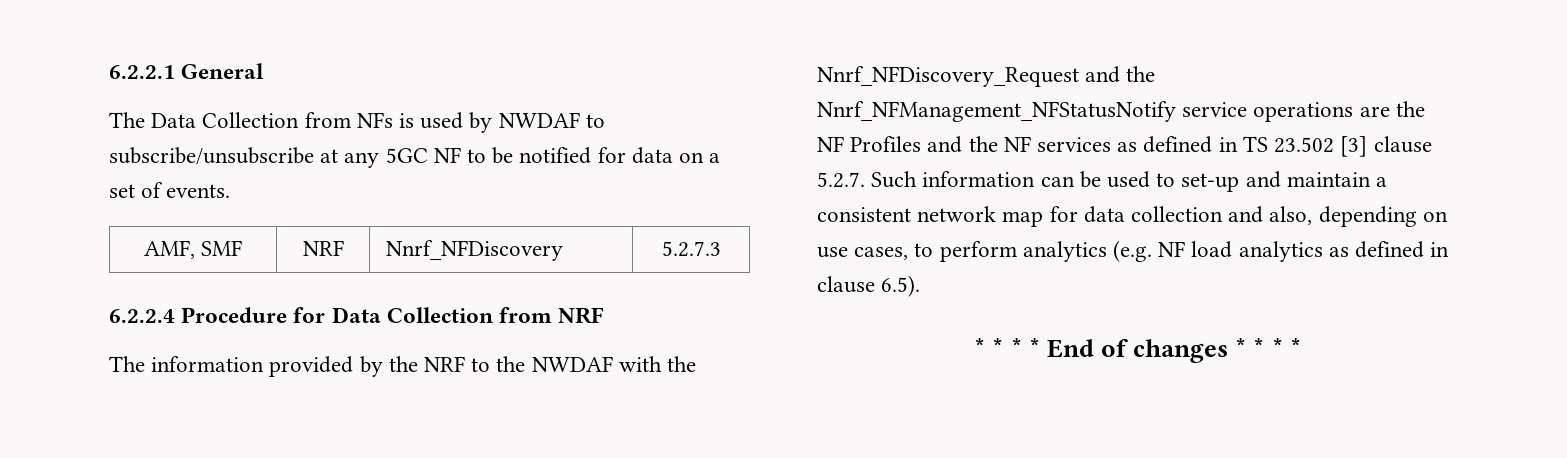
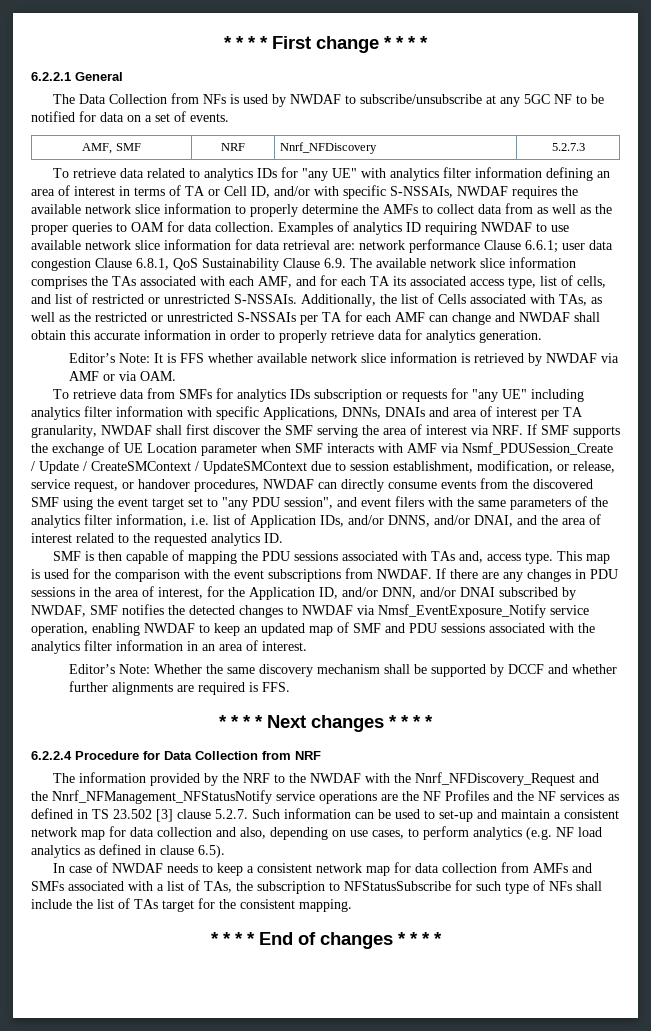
+ * * * * First change * * * *
+ To retrieve data related to analytics IDs for "any UE" with analytics filter information defining an area of interest in terms of TA or Cell ID, and/or with specific S-NSSAIs, NWDAF requires the available network slice information to properly determine the AMFs to collect data from as well as the proper queries to OAM for data collection. Examples of analytics ID requiring NWDAF to use available network slice information for data retrieval are: network performance Clause 6.6.1; user data congestion Clause 6.8.1, QoS Sustainability Clause 6.9. The available network slice information comprises the TAs associated with each AMF, and for each TA its associated access type, list of cells, and list of restricted or unrestricted S-NSSAIs. Additionally, the list of Cells associated with TAs, as well as the restricted or unrestricted S-NSSAIs per TA for each AMF can change and NWDAF shall obtain this accurate information in order to properly retrieve data for analytics generation.
+ Editor’s Note: It is FFS whether available network slice information is retrieved by NWDAF via AMF or via OAM.
+ To retrieve data from SMFs for analytics IDs subscription or requests for "any UE" including analytics filter information with specific Applications, DNNs, DNAIs and area of interest per TA granularity, NWDAF shall first discover the SMF serving the area of interest via NRF. If SMF supports the exchange of UE Location parameter when SMF interacts with AMF via Nsmf_PDUSession_Create / Update / CreateSMContext / UpdateSMContext due to session establishment, modification, or release, service request, or handover procedures, NWDAF can directly consume events from the discovered SMF using the event target set to "any PDU session", and event filers with the same parameters of the analytics filter information, i.e. list of Application IDs, and/or DNNS, and/or DNAI, and the area of interest related to the requested analytics ID.
+ SMF is then capable of mapping the PDU sessions associated with TAs and, access type. This map is used for the comparison with the event subscriptions from NWDAF. If there are any changes in PDU sessions in the area of interest, for the Application ID, and/or DNN, and/or DNAI subscribed by NWDAF, SMF notifies the detected changes to NWDAF via Nmsf_EventExposure_Notify service operation, enabling NWDAF to keep an updated map of SMF and PDU sessions associated with the analytics filter information in an area of interest.
+ Editor’s Note: Whether the same discovery mechanism shall be supported by DCCF and whether further alignments are required is FFS.
+ * * * * Next changes * * * *
+ In case of NWDAF needs to keep a consistent network map for data collection from AMFs and SMFs associated with a list of TAs, the subscription to NFStatusSubscribe for such type of NFs shall include the list of TAs target for the consistent mapping.

